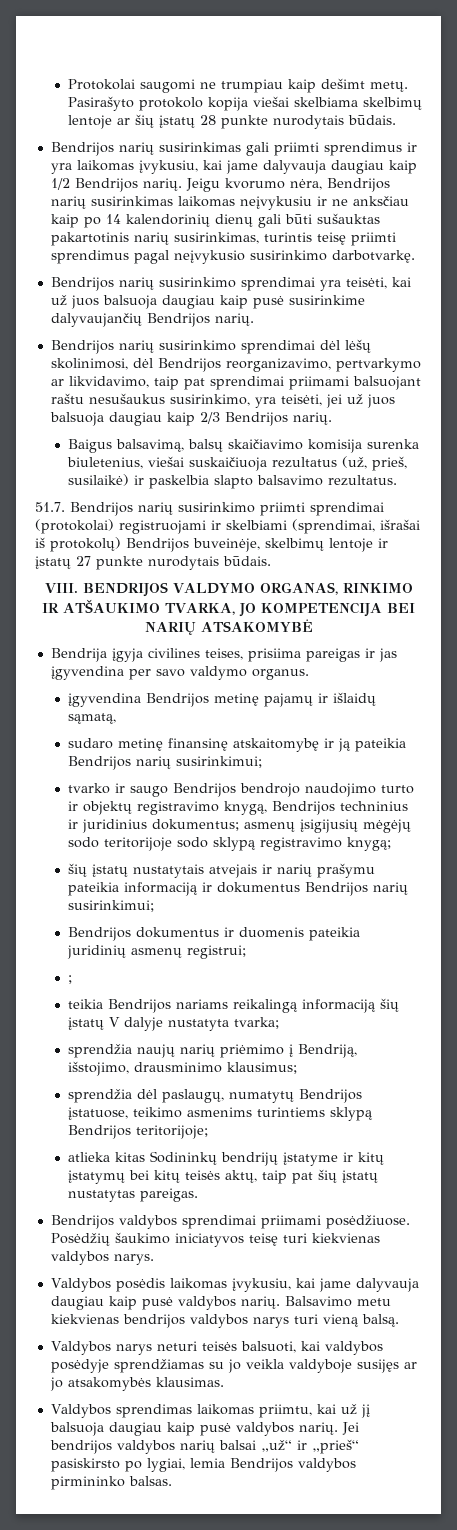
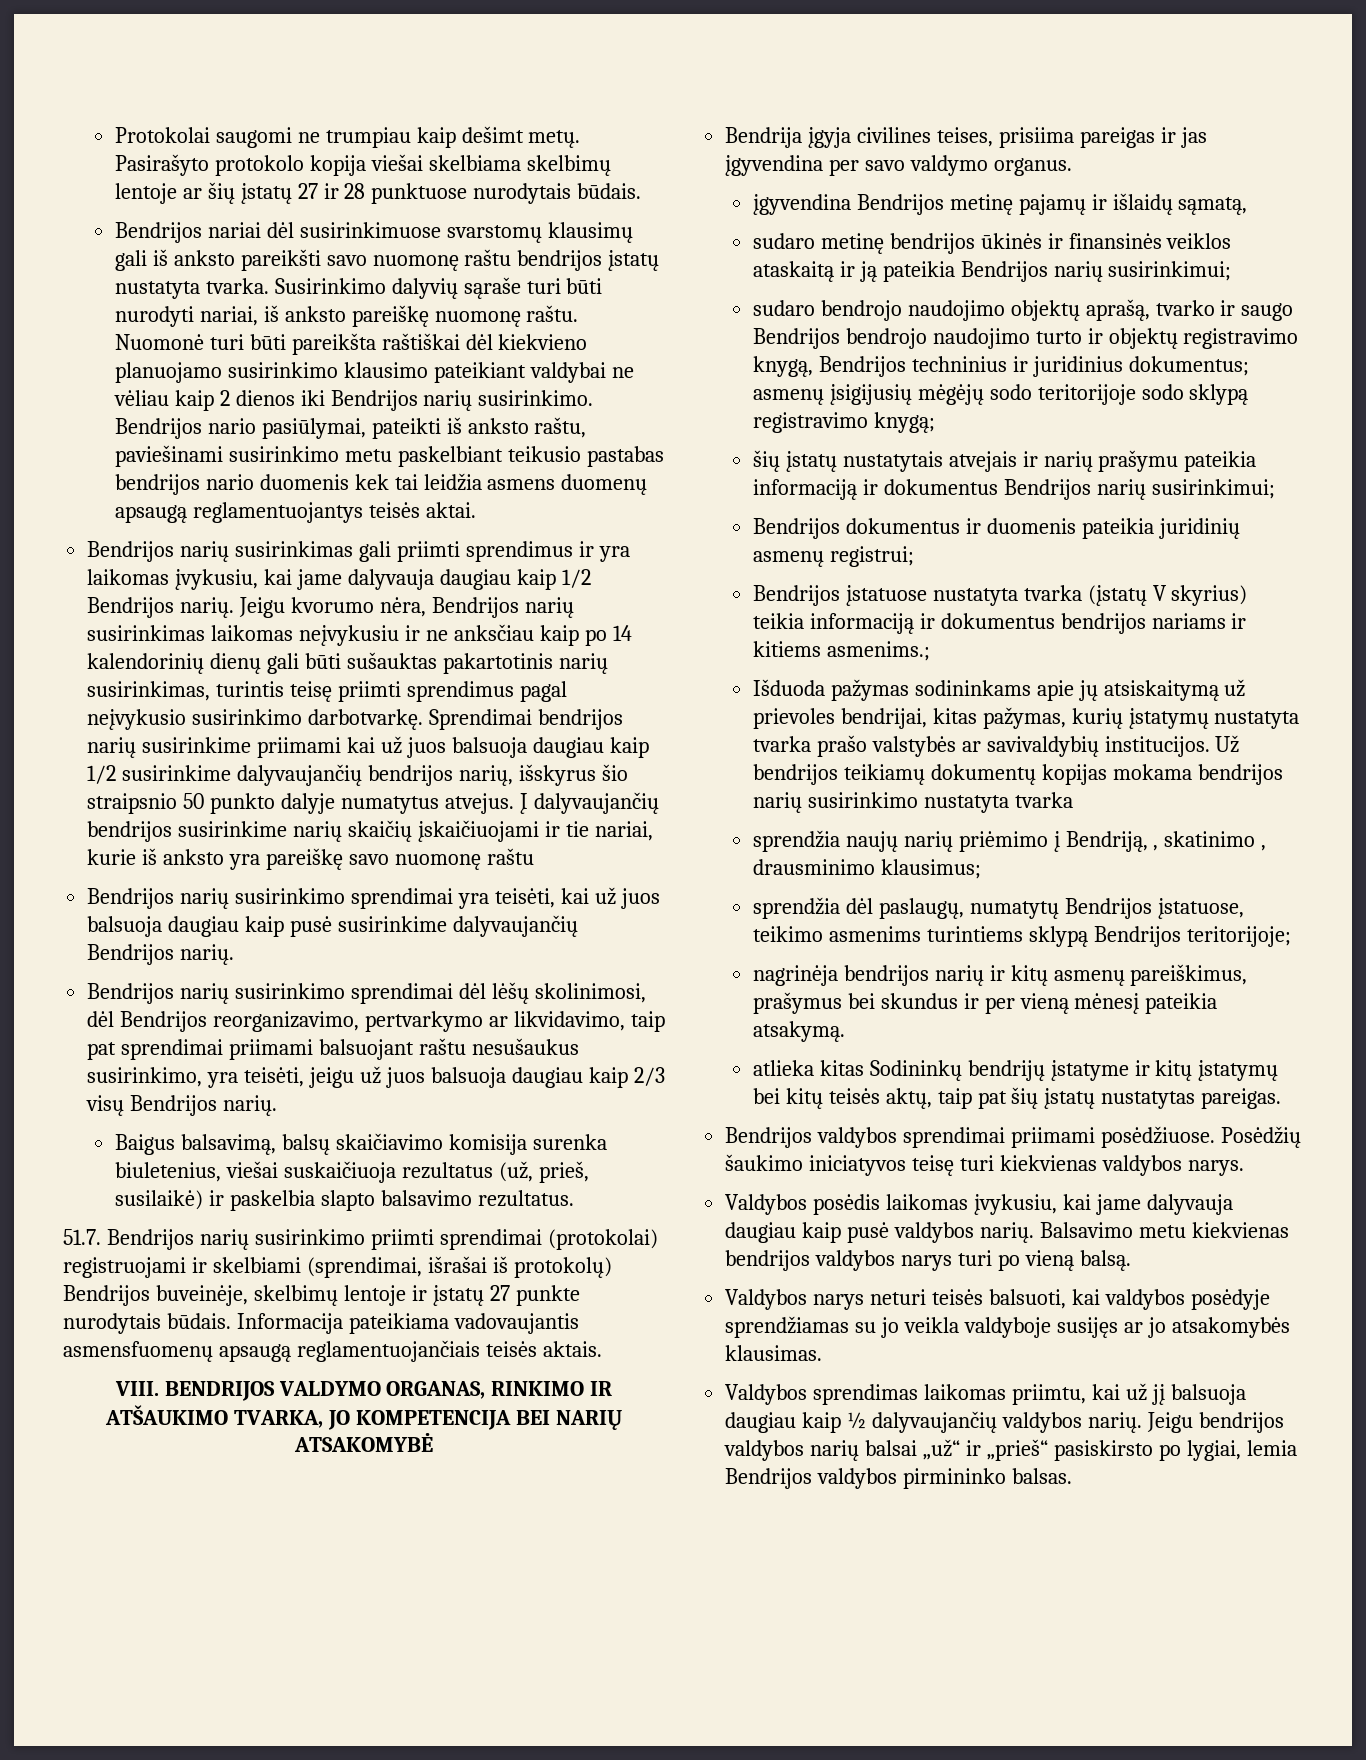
- Pasirašyto protokolo kopija viešai skelbiama skelbimų lentoje ar šių įstatų 28 punkte nurodytais būdais.
+ Pasirašyto protokolo kopija viešai skelbiama skelbimų lentoje ar šių įstatų 27 ir 28 punktuose nurodytais būdais.
+ Bendrijos nariai dėl susirinkimuose svarstomų klausimų gali iš anksto pareikšti savo nuomonę raštu bendrijos įstatų nustatyta tvarka. Susirinkimo dalyvių sąraše turi būti nurodyti nariai, iš anksto pareiškę nuomonę raštu. Nuomonė turi būti pareikšta raštiškai dėl kiekvieno planuojamo susirinkimo klausimo pateikiant valdybai ne vėliau kaip 2 dienos iki Bendrijos narių susirinkimo. Bendrijos nario pasiūlymai, pateikti iš anksto raštu, paviešinami susirinkimo metu paskelbiant teikusio pastabas bendrijos nario duomenis kek tai leidžia asmens duomenų apsaugą reglamentuojantys teisės aktai.
+ Sprendimai bendrijos narių susirinkime priimami kai už juos balsuoja daugiau kaip 1/2 susirinkime dalyvaujančių bendrijos narių, išskyrus šio straipsnio 50 punkto dalyje numatytus atvejus. Į dalyvaujančių bendrijos susirinkime narių skaičių įskaičiuojami ir tie nariai, kurie iš anksto yra pareiškę savo nuomonę raštu
- Bendrijos narių susirinkimo sprendimai dėl lėšų skolinimosi, dėl Bendrijos reorganizavimo, pertvarkymo ar likvidavimo, taip pat sprendimai priimami balsuojant raštu nesušaukus susirinkimo, yra teisėti, jei už juos balsuoja daugiau kaip 2/3 Bendrijos narių.
+ Bendrijos narių susirinkimo sprendimai dėl lėšų skolinimosi, dėl Bendrijos reorganizavimo, pertvarkymo ar likvidavimo, taip pat sprendimai priimami balsuojant raštu nesušaukus susirinkimo, yra teisėti, jeigu už juos balsuoja daugiau kaip 2/3 visų Bendrijos narių.
+ Informacija pateikiama vadovaujantis asmensfuomenų apsaugą reglamentuojančiais teisės aktais.
- sudaro metinę finansinę atskaitomybę ir ją pateikia Bendrijos narių susirinkimui;
+ sudaro metinę bendrijos ūkinės ir finansinės veiklos ataskaitą ir ją pateikia Bendrijos narių susirinkimui;
- tvarko ir saugo Bendrijos bendrojo naudojimo turto ir objektų registravimo knygą, Bendrijos techninius ir juridinius dokumentus; asmenų įsigijusių mėgėjų sodo teritorijoje sodo sklypą registravimo knygą;
+ sudaro bendrojo naudojimo objektų aprašą, tvarko ir saugo Bendrijos bendrojo naudojimo turto ir objektų registravimo knygą, Bendrijos techninius ir juridinius dokumentus; asmenų įsigijusių mėgėjų sodo teritorijoje sodo sklypą registravimo knygą;
- ;
- teikia Bendrijos nariams reikalingą informaciją šių įstatų V dalyje nustatyta tvarka;
+ Bendrijos įstatuose nustatyta tvarka (įstatų V skyrius) teikia informaciją ir dokumentus bendrijos nariams ir kitiems asmenims.;
+ Išduoda pažymas sodininkams apie jų atsiskaitymą už prievoles bendrijai, kitas pažymas, kurių įstatymų nustatyta tvarka prašo valstybės ar savivaldybių institucijos. Už bendrijos teikiamų dokumentų kopijas mokama bendrijos narių susirinkimo nustatyta tvarka
- sprendžia naujų narių priėmimo į Bendriją, išstojimo, drausminimo klausimus;
+ sprendžia naujų narių priėmimo į Bendriją, , skatinimo , drausminimo klausimus;
+ nagrinėja bendrijos narių ir kitų asmenų pareiškimus, prašymus bei skundus ir per vieną mėnesį pateikia atsakymą.
- Balsavimo metu kiekvienas bendrijos valdybos narys turi vieną balsą.
+ Balsavimo metu kiekvienas bendrijos valdybos narys turi po vieną balsą.
- Valdybos sprendimas laikomas priimtu, kai už jį balsuoja daugiau kaip pusė valdybos narių. Jei bendrijos valdybos narių balsai „už“ ir „prieš“ pasiskirsto po lygiai, lemia Bendrijos valdybos pirmininko balsas.
+ Valdybos sprendimas laikomas priimtu, kai už jį balsuoja daugiau kaip ½ dalyvaujančių valdybos narių. Jeigu bendrijos valdybos narių balsai „už“ ir „prieš“ pasiskirsto po lygiai, lemia Bendrijos valdybos pirmininko balsas.

